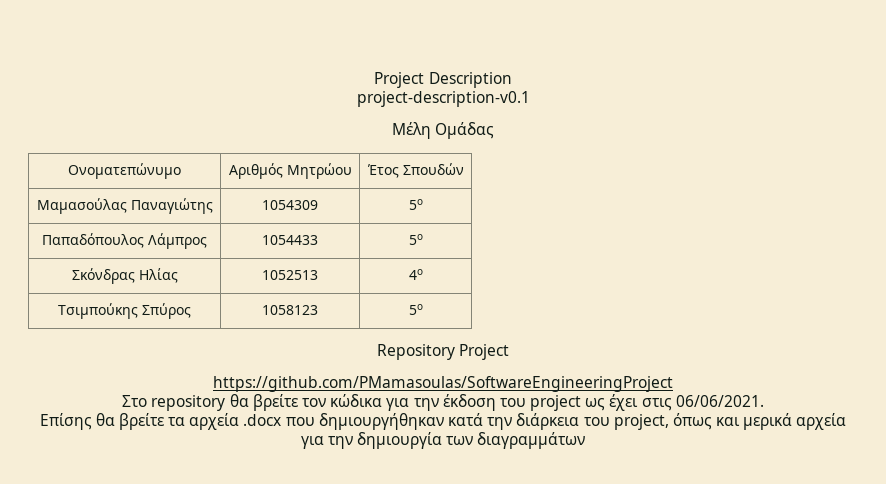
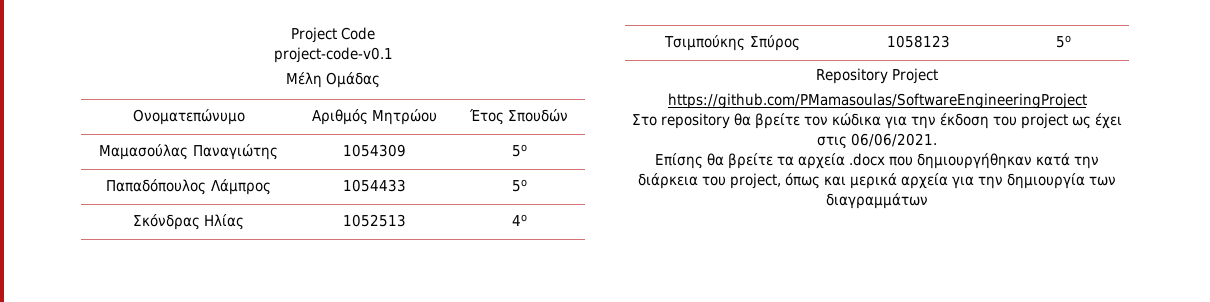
- Project Description
- project-description-v0.1
+ Project Code
+ project-code-v0.1

